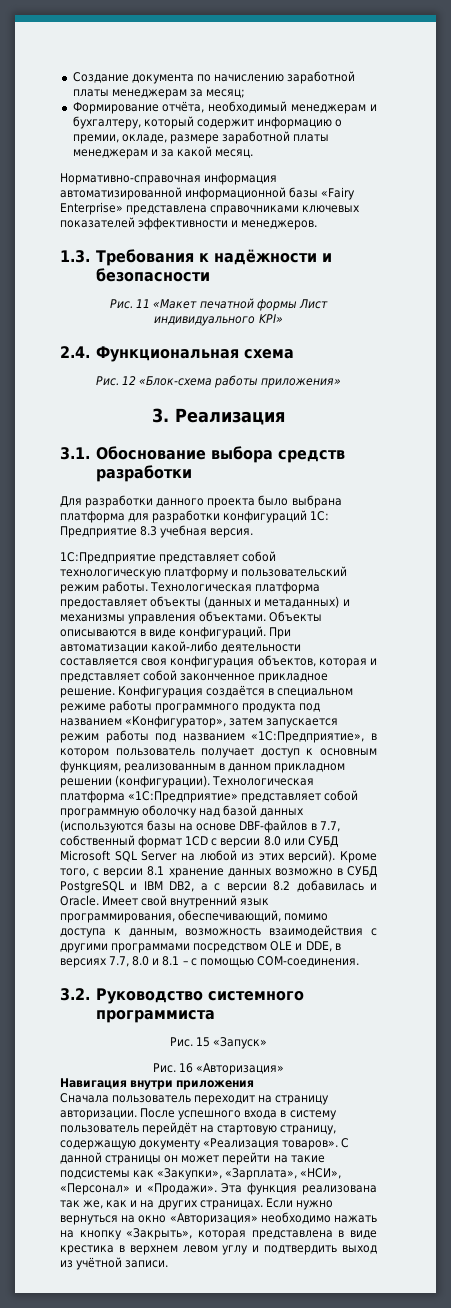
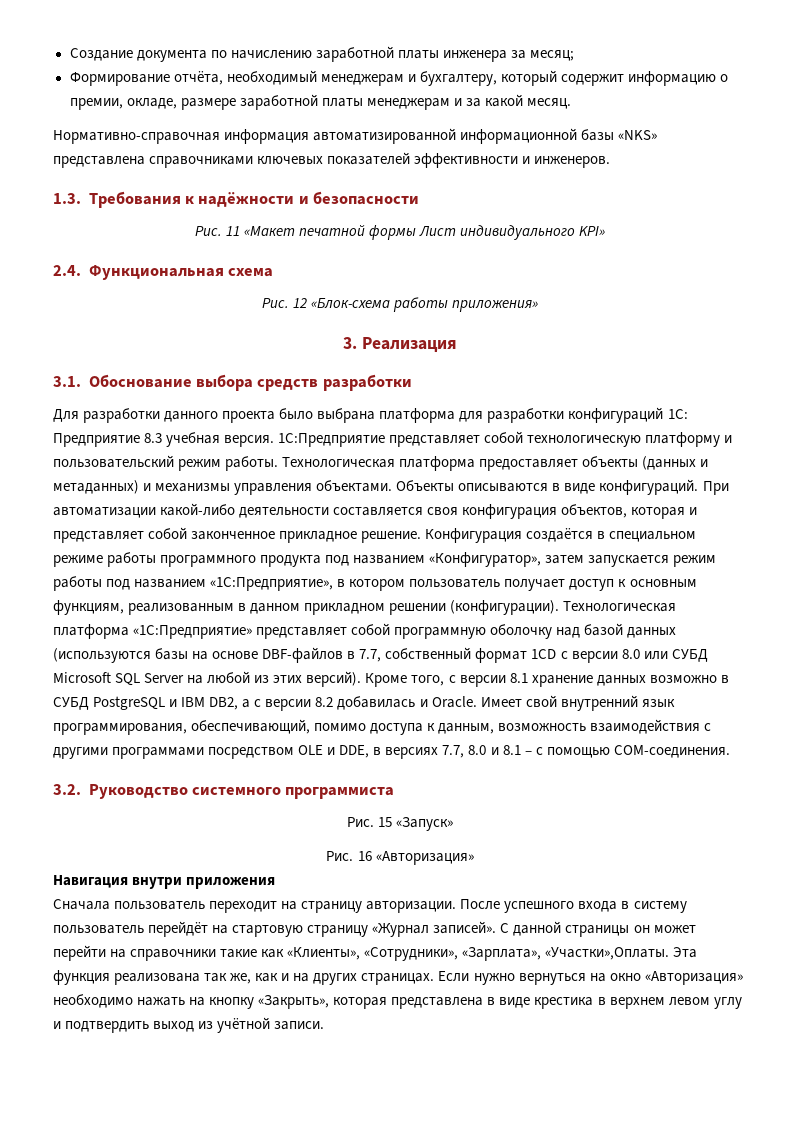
- Создание документа по начислению заработной платы менеджерам за месяц;
+ Создание документа по начислению заработной платы инженера за месяц;
- Нормативно-справочная информация автоматизированной информационной базы «Fairy Enterprise» представлена справочниками ключевых показателей эффективности и менеджеров.
+ Нормативно-справочная информация автоматизированной информационной базы «NKS» представлена справочниками ключевых показателей эффективности и инженеров.
- Для разработки данного проекта было выбрана платформа для разработки конфигураций 1С: Предприятие 8.3 учебная версия.
- 1С:Предприятие представляет собой технологическую платформу и пользовательский режим работы.
+ Для разработки данного проекта было выбрана платформа для разработки конфигураций 1С: Предприятие 8.3 учебная версия. 1С:Предприятие представляет собой технологическую платформу и пользовательский режим работы.
- После успешного входа в систему пользователь перейдёт на стартовую страницу, содержащую документу «Реализация товаров».
+ После успешного входа в систему пользователь перейдёт на стартовую страницу «Журнал записей».
- С данной страницы он может перейти на такие подсистемы как «Закупки», «Зарплата», «НСИ», «Персонал» и «Продажи».
+ С данной страницы он может перейти на справочники такие как «Клиенты», «Сотрудники», «Зарплата», «Участки»,Оплаты.

